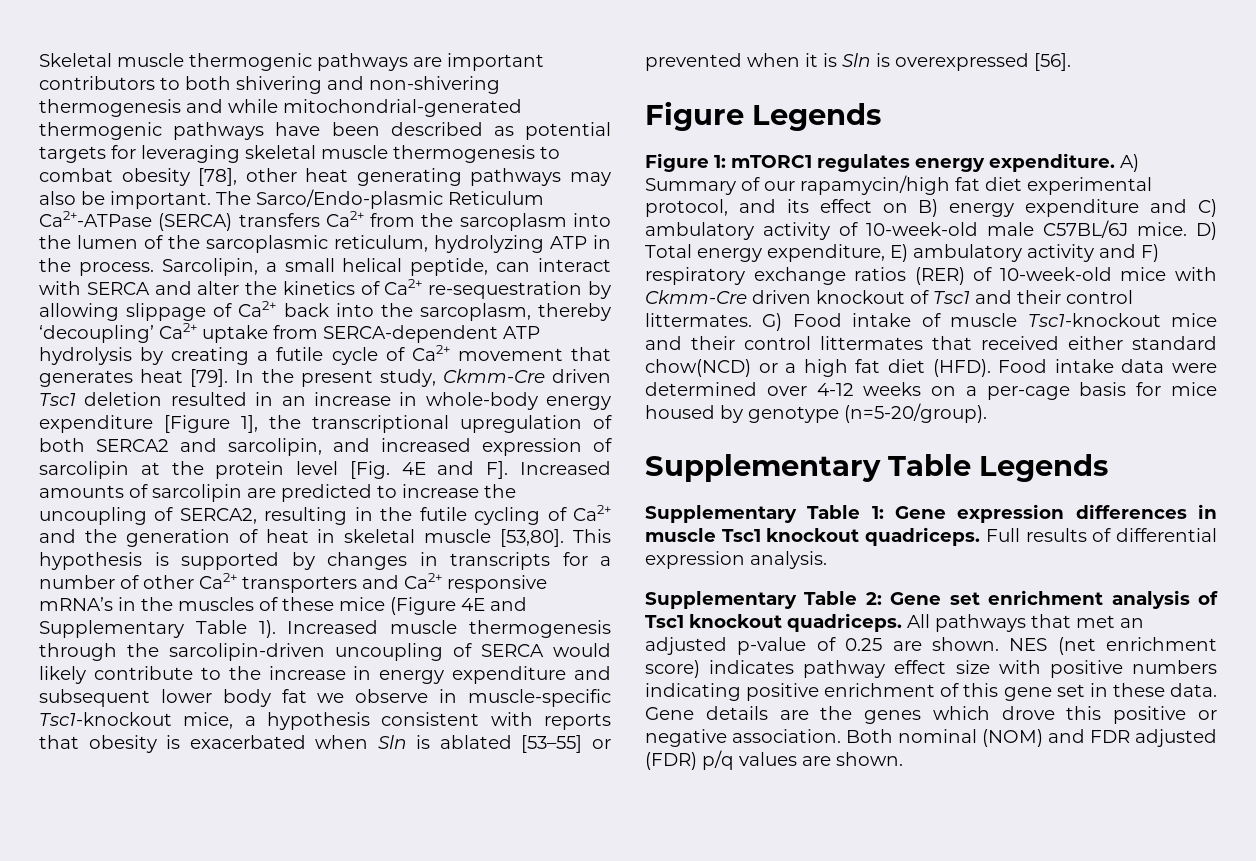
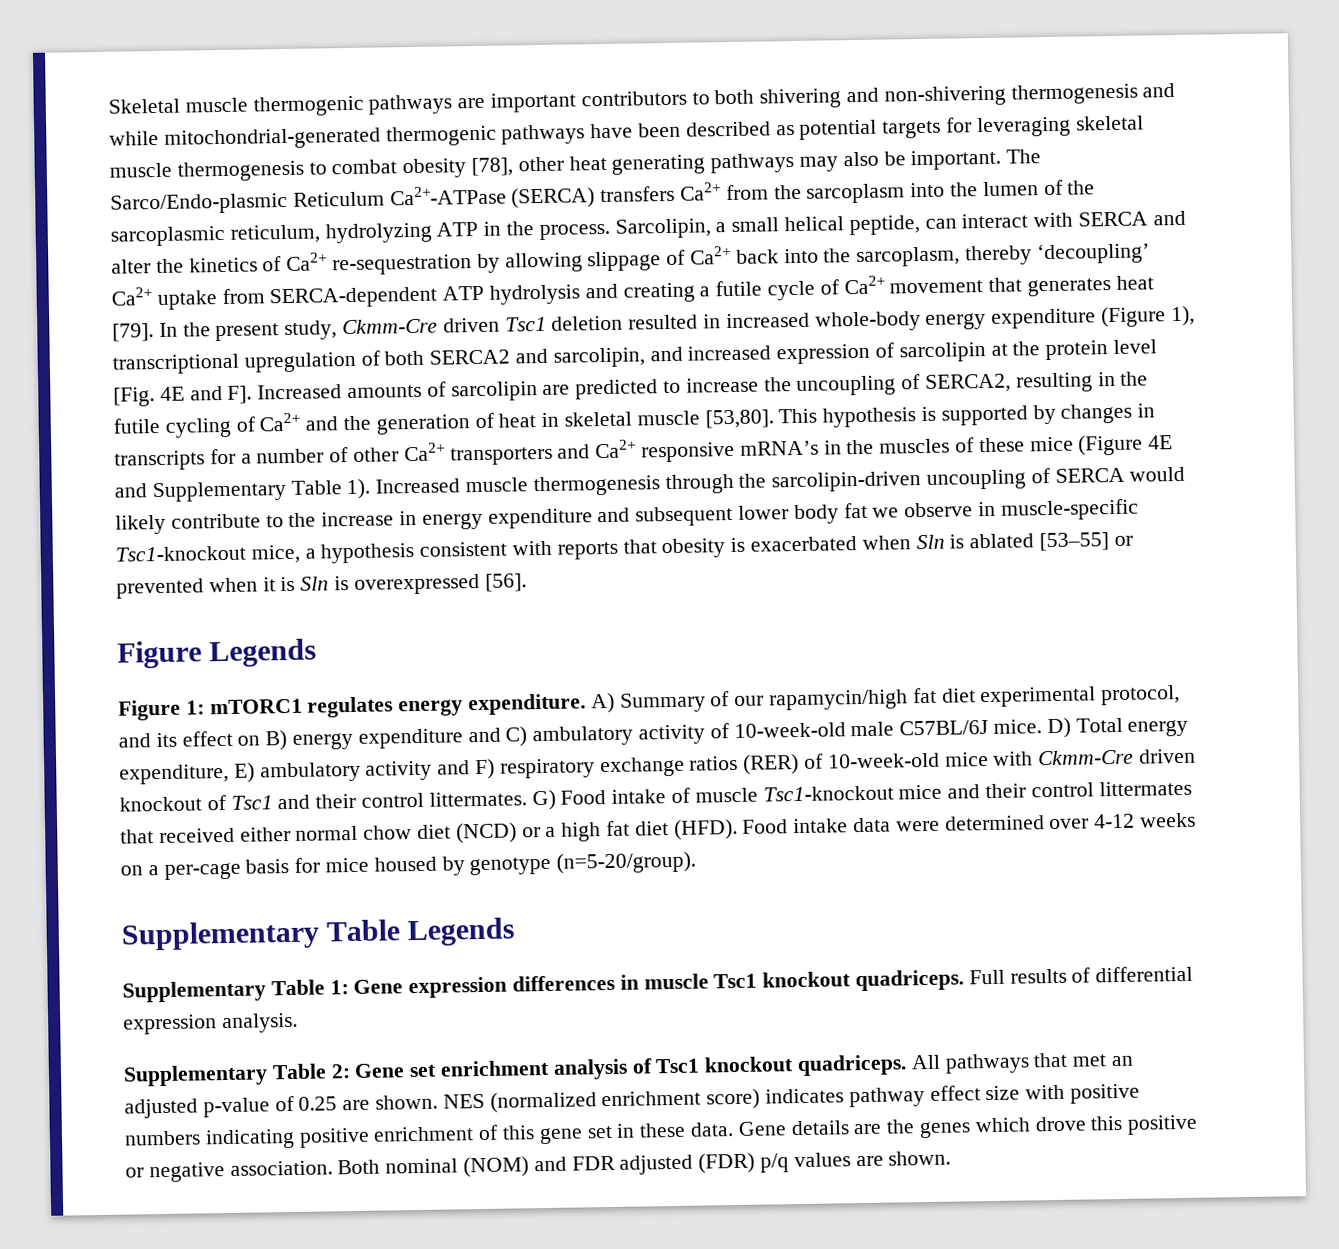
- Sarcolipin, a small helical peptide, can interact with SERCA and alter the kinetics of Ca2+ re-sequestration by allowing slippage of Ca2+ back into the sarcoplasm, thereby ‘decoupling’ Ca2+ uptake from SERCA-dependent ATP hydrolysis by creating a futile cycle of Ca2+ movement that generates heat [79].
+ Sarcolipin, a small helical peptide, can interact with SERCA and alter the kinetics of Ca2+ re-sequestration by allowing slippage of Ca2+ back into the sarcoplasm, thereby ‘decoupling’ Ca2+ uptake from SERCA-dependent ATP hydrolysis and creating a futile cycle of Ca2+ movement that generates heat [79].
- In the present study, Ckmm-Cre driven Tsc1 deletion resulted in an increase in whole-body energy expenditure [Figure 1], the transcriptional upregulation of both SERCA2 and sarcolipin, and increased expression of sarcolipin at the protein level [Fig. 4E and F]. Increased amounts of sarcolipin are predicted to increase the uncoupling of SERCA2, resulting in the futile cycling of Ca2+ and the generation of heat in skeletal muscle [53,80].
+ In the present study, Ckmm-Cre driven Tsc1 deletion resulted in increased whole-body energy expenditure (Figure 1), transcriptional upregulation of both SERCA2 and sarcolipin, and increased expression of sarcolipin at the protein level [Fig. 4E and F]. Increased amounts of sarcolipin are predicted to increase the uncoupling of SERCA2, resulting in the futile cycling of Ca2+ and the generation of heat in skeletal muscle [53,80].
- G) Food intake of muscle Tsc1-knockout mice and their control littermates that received either standard chow(NCD) or a high fat diet (HFD).
+ G) Food intake of muscle Tsc1-knockout mice and their control littermates that received either normal chow diet (NCD) or a high fat diet (HFD).
- NES (net enrichment score) indicates pathway effect size with positive numbers indicating positive enrichment of this gene set in these data.
+ NES (normalized enrichment score) indicates pathway effect size with positive numbers indicating positive enrichment of this gene set in these data.

